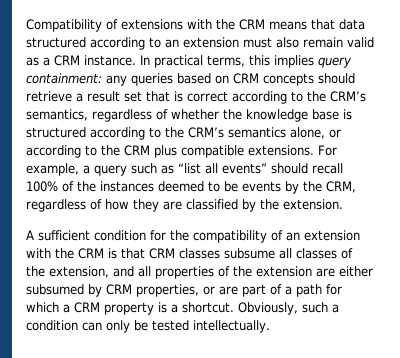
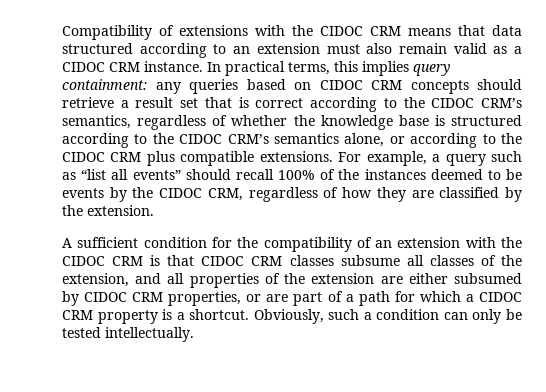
- Compatibility of extensions with the CRM means that data structured according to an extension must also remain valid as a CRM instance.
+ Compatibility of extensions with the CIDOC CRM means that data structured according to an extension must also remain valid as a CIDOC CRM instance.
- In practical terms, this implies query containment: any queries based on CRM concepts should retrieve a result set that is correct according to the CRM’s semantics, regardless of whether the knowledge base is structured according to the CRM’s semantics alone, or according to the CRM plus compatible extensions.
+ In practical terms, this implies query containment: any queries based on CIDOC CRM concepts should retrieve a result set that is correct according to the CIDOC CRM’s semantics, regardless of whether the knowledge base is structured according to the CIDOC CRM’s semantics alone, or according to the CIDOC CRM plus compatible extensions.
- For example, a query such as “list all events” should recall 100% of the instances deemed to be events by the CRM, regardless of how they are classified by the extension.
+ For example, a query such as “list all events” should recall 100% of the instances deemed to be events by the CIDOC CRM, regardless of how they are classified by the extension.
- A sufficient condition for the compatibility of an extension with the CRM is that CRM classes subsume all classes of the extension, and all properties of the extension are either subsumed by CRM properties, or are part of a path for which a CRM property is a shortcut.
+ A sufficient condition for the compatibility of an extension with the CIDOC CRM is that CIDOC CRM classes subsume all classes of the extension, and all properties of the extension are either subsumed by CIDOC CRM properties, or are part of a path for which a CIDOC CRM property is a shortcut.

